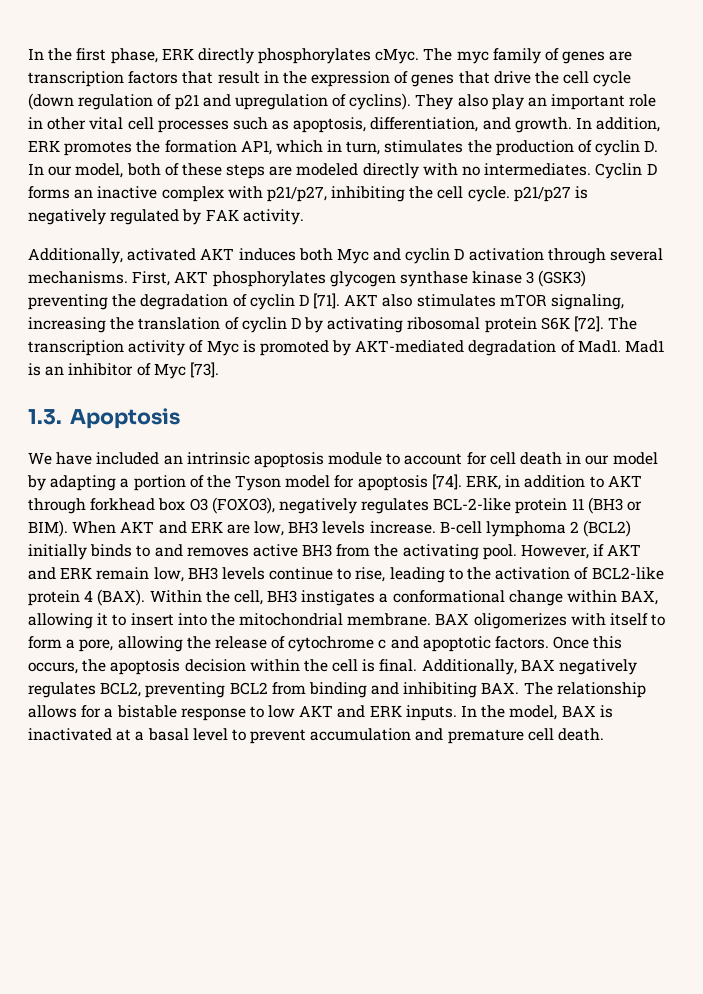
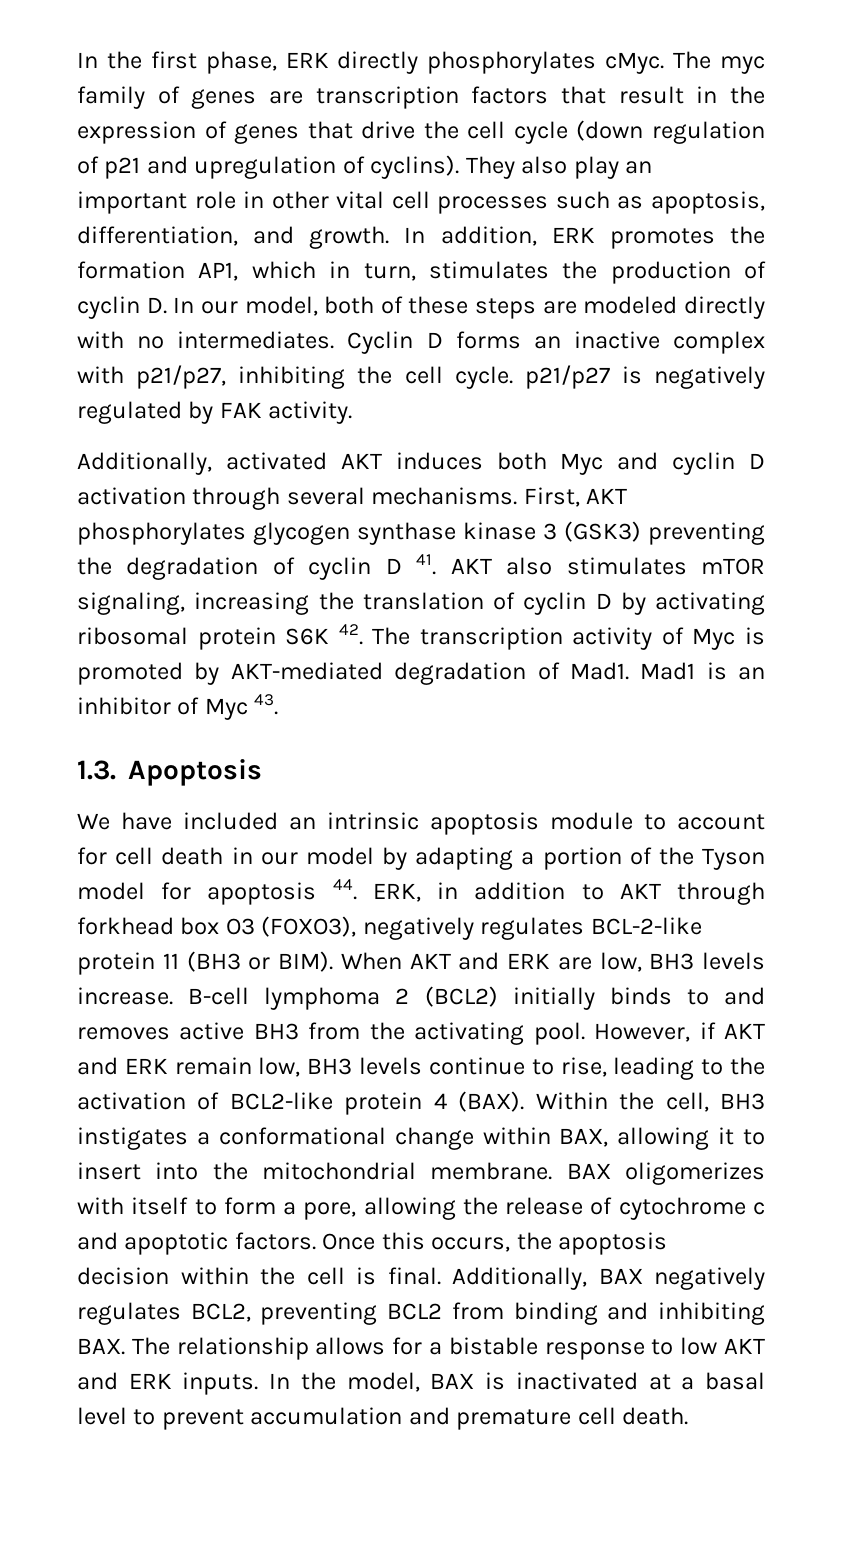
- First, AKT phosphorylates glycogen synthase kinase 3 (GSK3) preventing the degradation of cyclin D [71]. AKT also stimulates mTOR signaling, increasing the translation of cyclin D by activating ribosomal protein S6K [72]. The transcription activity of Myc is promoted by AKT-mediated degradation of Mad1.
+ First, AKT phosphorylates glycogen synthase kinase 3 (GSK3) preventing the degradation of cyclin D 41. AKT also stimulates mTOR signaling, increasing the translation of cyclin D by activating ribosomal protein S6K 42. The transcription activity of Myc is promoted by AKT-mediated degradation of Mad1.
- Mad1 is an inhibitor of Myc [73].
+ Mad1 is an inhibitor of Myc 43.
- We have included an intrinsic apoptosis module to account for cell death in our model by adapting a portion of the Tyson model for apoptosis [74]. ERK, in addition to AKT through forkhead box O3 (FOXO3), negatively regulates BCL-2-like protein 11 (BH3 or BIM).
+ We have included an intrinsic apoptosis module to account for cell death in our model by adapting a portion of the Tyson model for apoptosis 44. ERK, in addition to AKT through forkhead box O3 (FOXO3), negatively regulates BCL-2-like protein 11 (BH3 or BIM).

